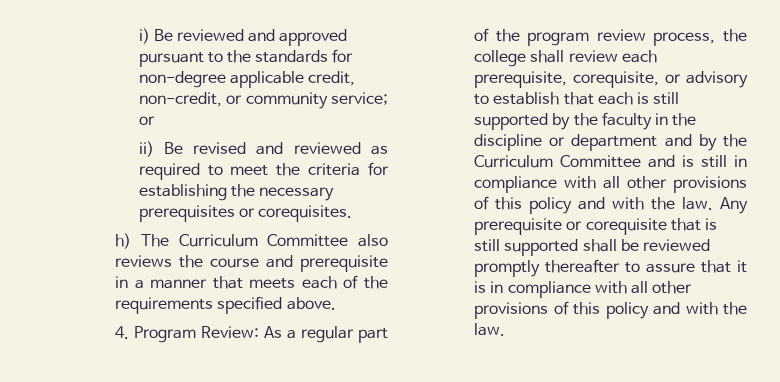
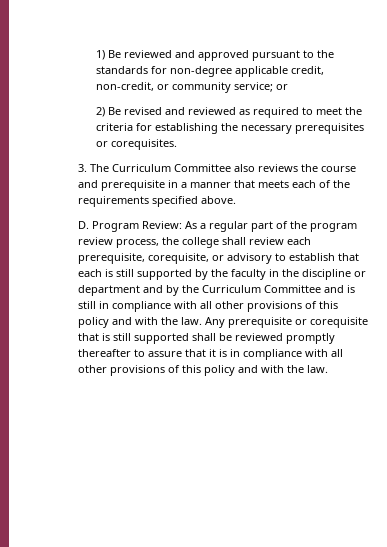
- i) Be reviewed and approved pursuant to the standards for non-degree applicable credit, non-credit, or community service; or
+ 1) Be reviewed and approved pursuant to the standards for non-degree applicable credit, non-credit, or community service; or
- ii) Be revised and reviewed as required to meet the criteria for establishing the necessary prerequisites or corequisites.
+ 2) Be revised and reviewed as required to meet the criteria for establishing the necessary prerequisites or corequisites.
- h) The Curriculum Committee also reviews the course and prerequisite in a manner that meets each of the requirements specified above.
+ 3. The Curriculum Committee also reviews the course and prerequisite in a manner that meets each of the requirements specified above.
- 4. Program Review: As a regular part of the program review process, the college shall review each prerequisite, corequisite, or advisory to establish that each is still supported by the faculty in the discipline or department and by the Curriculum Committee and is still in compliance with all other provisions of this policy and with the law.
+ D. Program Review: As a regular part of the program review process, the college shall review each prerequisite, corequisite, or advisory to establish that each is still supported by the faculty in the discipline or department and by the Curriculum Committee and is still in compliance with all other provisions of this policy and with the law.

